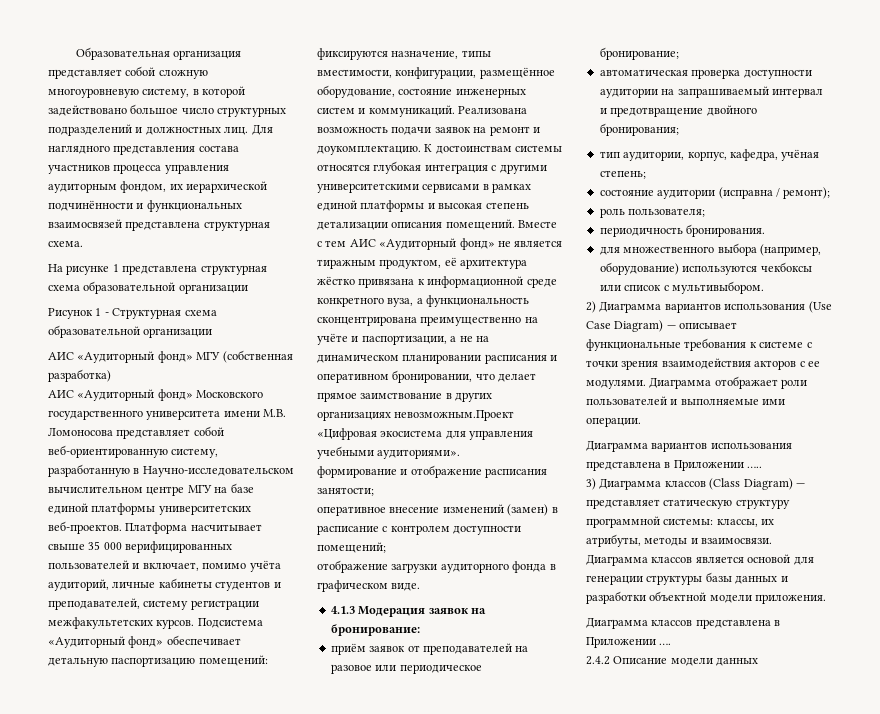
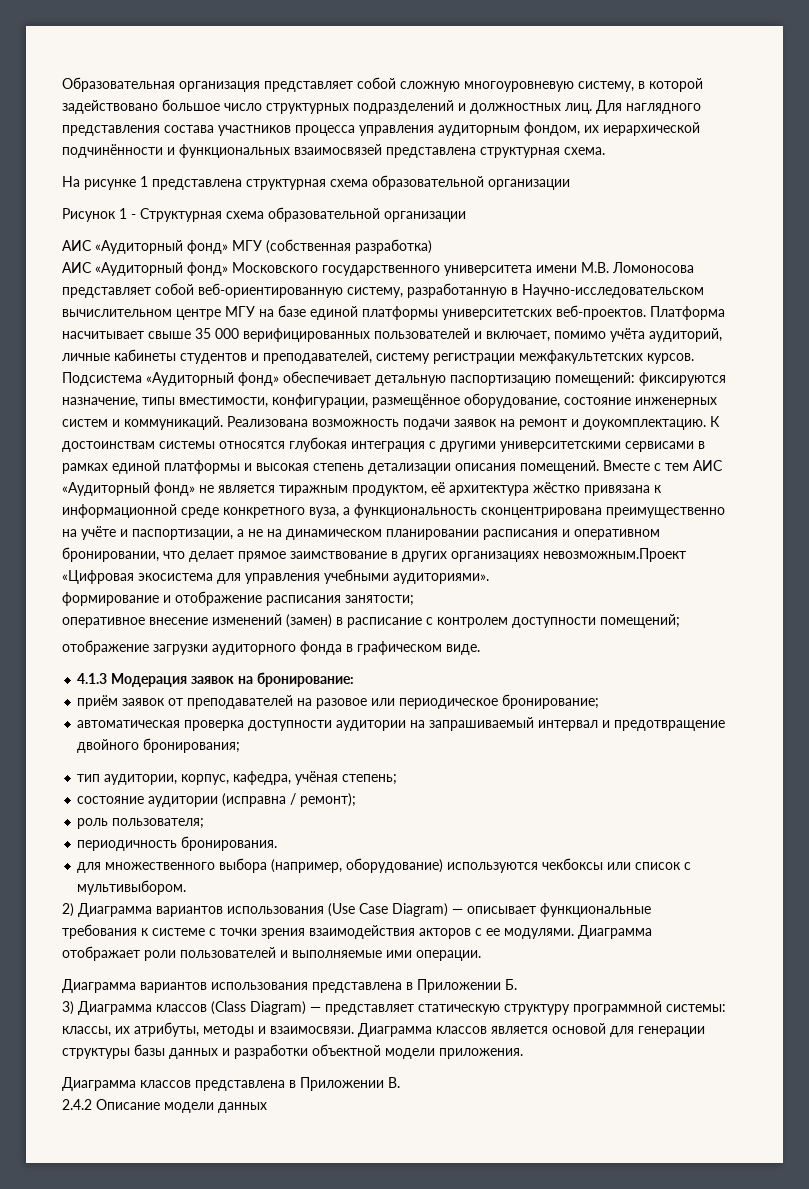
- Диаграмма вариантов использования представлена в Приложении …..
+ Диаграмма вариантов использования представлена в Приложении Б.
- Диаграмма классов представлена в Приложении ….
+ Диаграмма классов представлена в Приложении В.

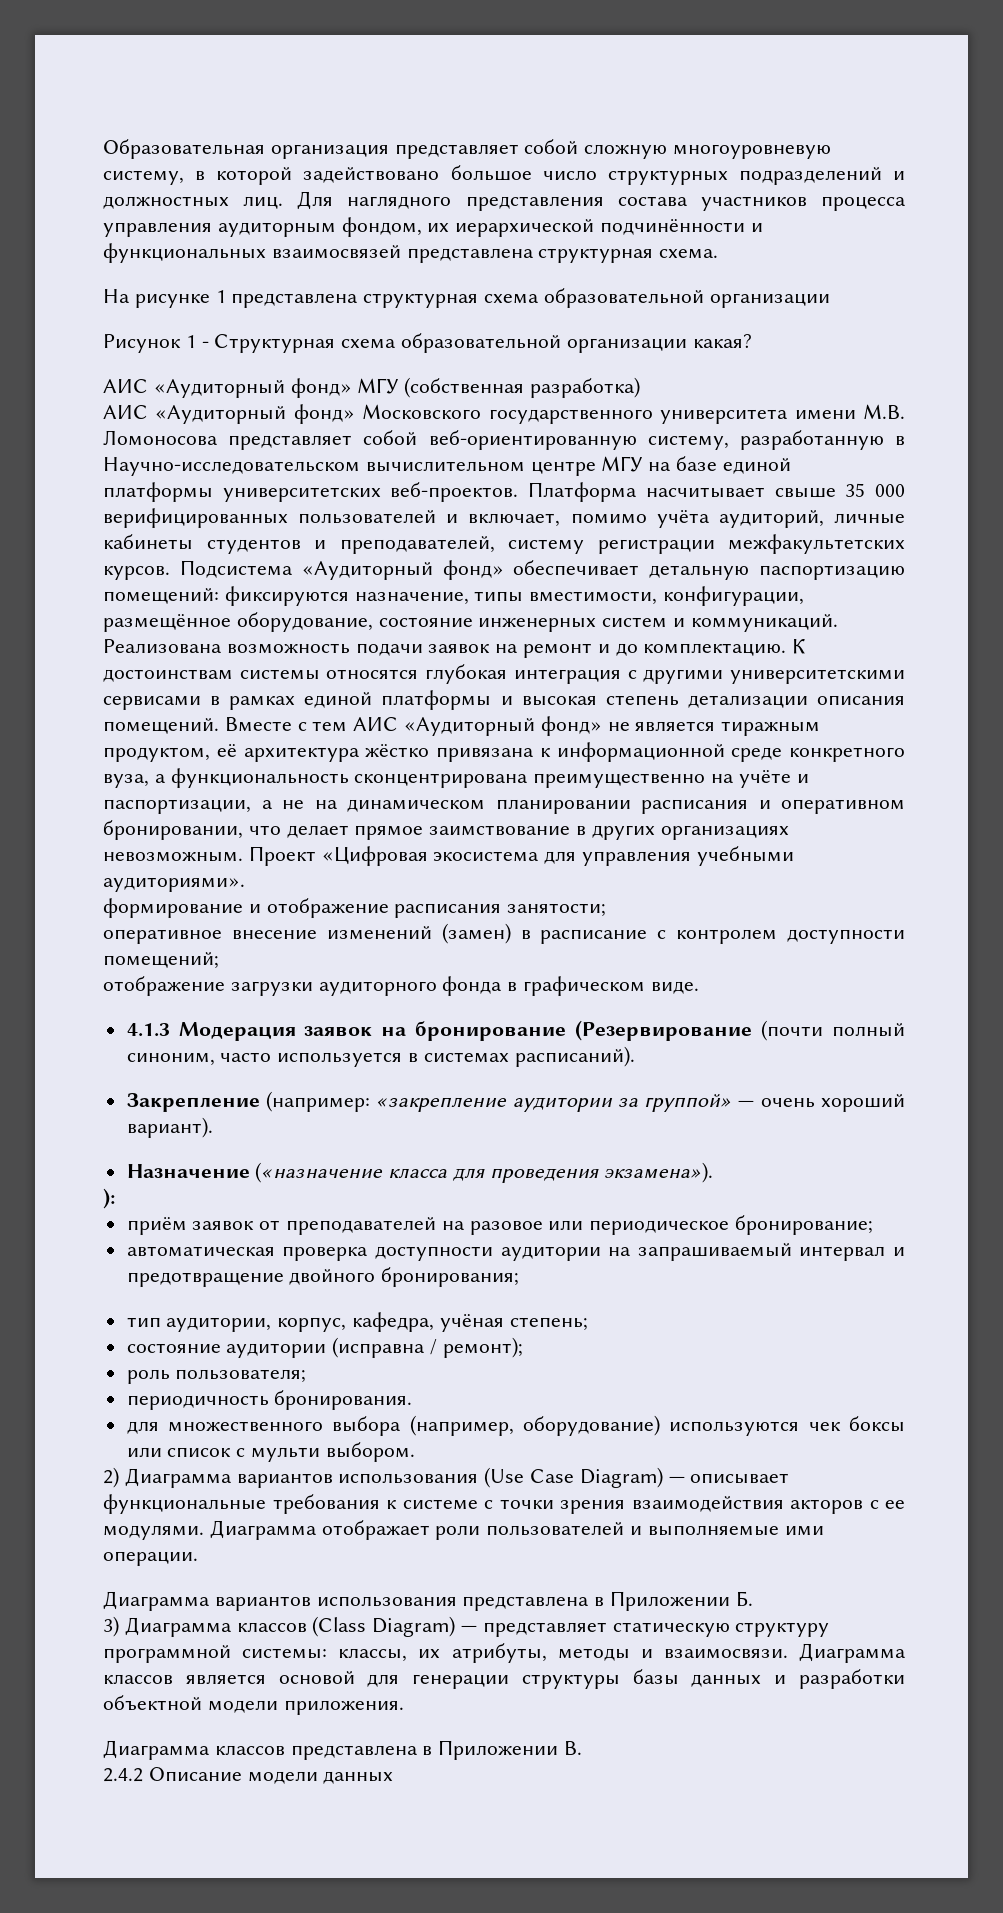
- Рисунок 1 - Структурная схема образовательной организации
+ Рисунок 1 - Структурная схема образовательной организации какая?
- Реализована возможность подачи заявок на ремонт и доукомплектацию.
+ Реализована возможность подачи заявок на ремонт и до комплектацию.
- Вместе с тем АИС «Аудиторный фонд» не является тиражным продуктом, её архитектура жёстко привязана к информационной среде конкретного вуза, а функциональность сконцентрирована преимущественно на учёте и паспортизации, а не на динамическом планировании расписания и оперативном бронировании, что делает прямое заимствование в других организациях невозможным.Проект «Цифровая экосистема для управления учебными аудиториями».
+ Вместе с тем АИС «Аудиторный фонд» не является тиражным продуктом, её архитектура жёстко привязана к информационной среде конкретного вуза, а функциональность сконцентрирована преимущественно на учёте и паспортизации, а не на динамическом планировании расписания и оперативном бронировании, что делает прямое заимствование в других организациях невозможным. Проект «Цифровая экосистема для управления учебными аудиториями».
- 4.1.3 Модерация заявок на бронирование:
+ 4.1.3 Модерация заявок на бронирование (Резервирование (почти полный синоним, часто используется в системах расписаний).
+ Закрепление (например: «закрепление аудитории за группой» — очень хороший вариант).
+ Назначение («назначение класса для проведения экзамена»).
+ ):
- для множественного выбора (например, оборудование) используются чекбоксы или список с мультивыбором.
+ для множественного выбора (например, оборудование) используются чек боксы или список с мульти выбором.

